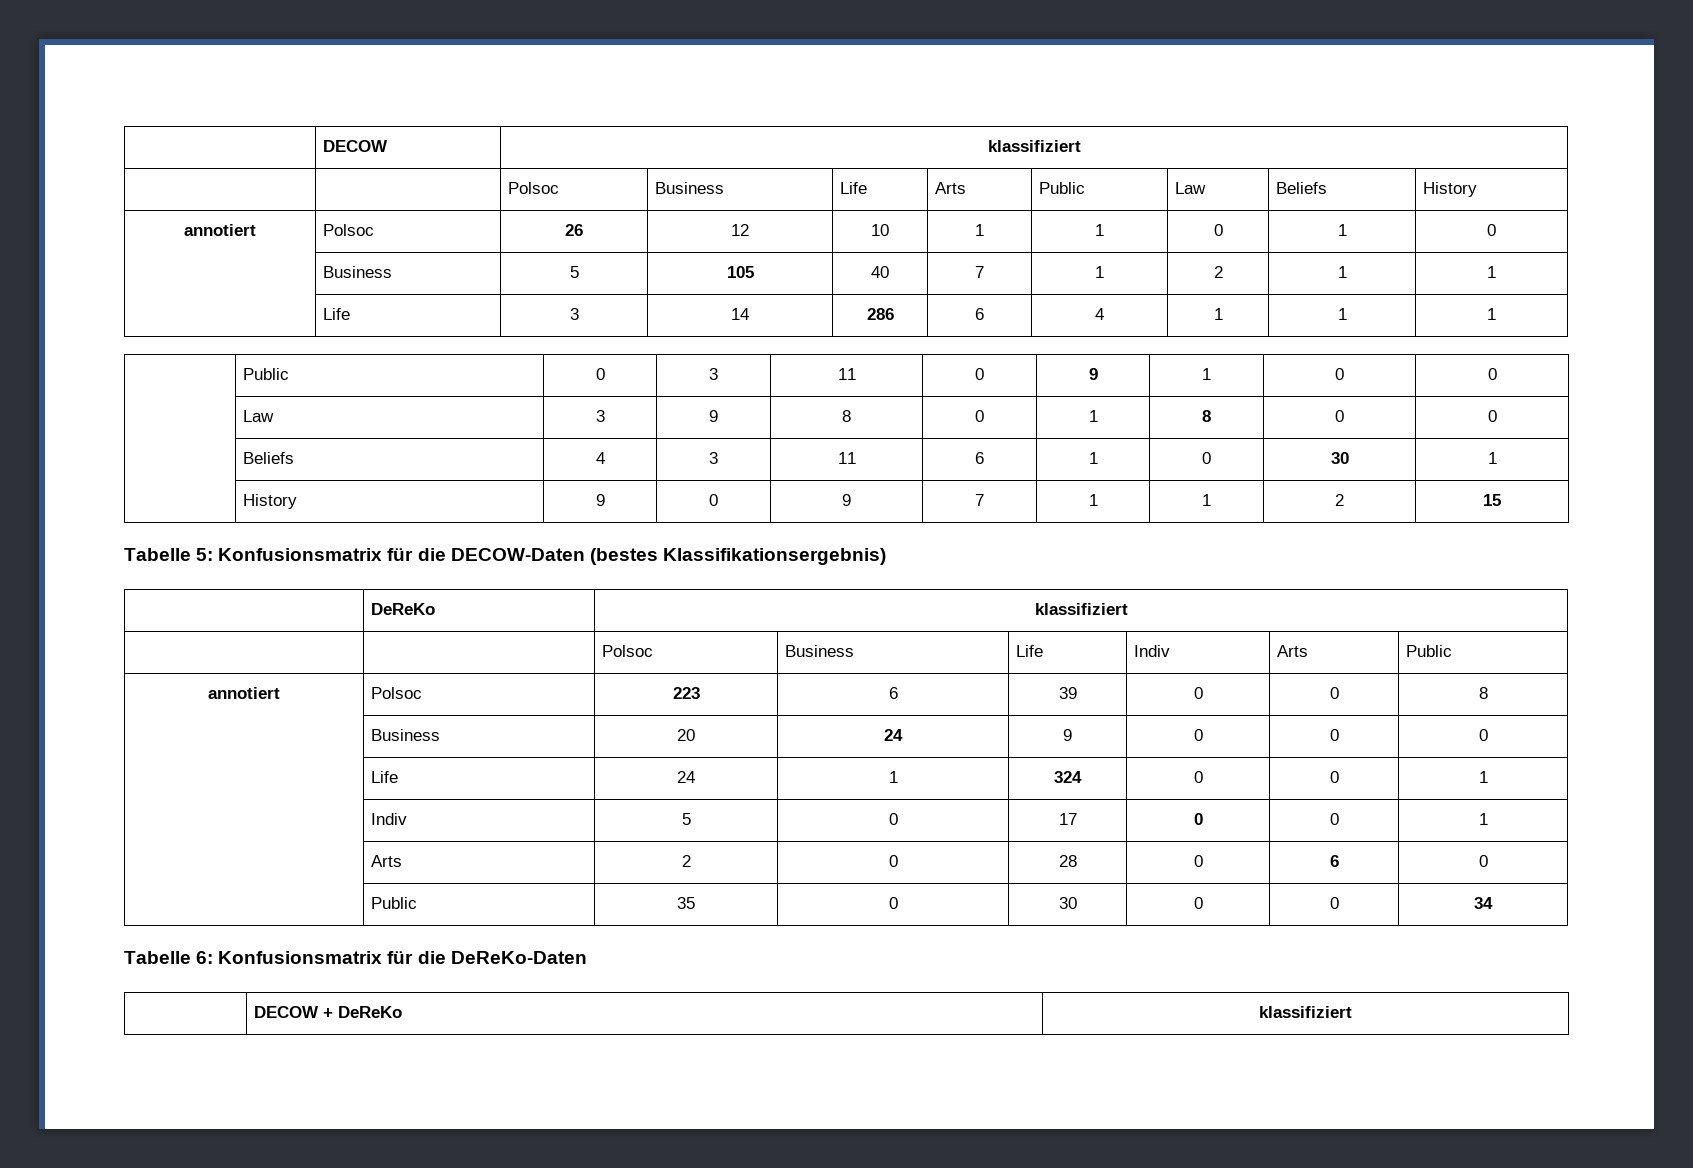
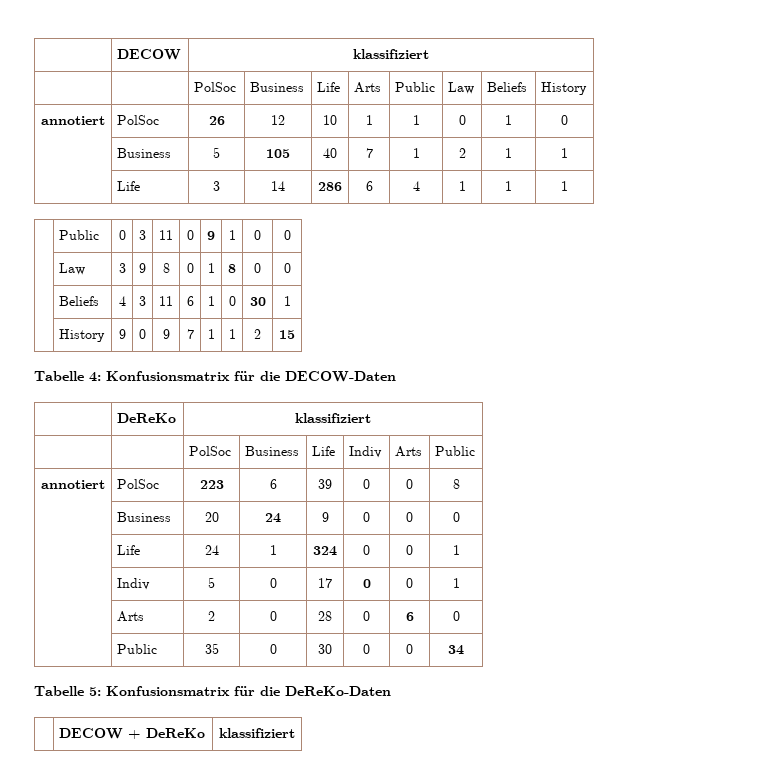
- | | Polsoc | Business | Life | Arts | Public | Law | Beliefs | History
+ | | PolSoc | Business | Life | Arts | Public | Law | Beliefs | History
- annotiert | Polsoc | 26 | 12 | 10 | 1 | 1 | 0 | 1 | 0
+ annotiert | PolSoc | 26 | 12 | 10 | 1 | 1 | 0 | 1 | 0
- Tabelle 5: Konfusionsmatrix für die DECOW-Daten (bestes Klassifikationsergebnis)
+ Tabelle 4: Konfusionsmatrix für die DECOW-Daten
- | | Polsoc | Business | Life | Indiv | Arts | Public
+ | | PolSoc | Business | Life | Indiv | Arts | Public
- annotiert | Polsoc | 223 | 6 | 39 | 0 | 0 | 8
+ annotiert | PolSoc | 223 | 6 | 39 | 0 | 0 | 8
- Tabelle 6: Konfusionsmatrix für die DeReKo-Daten
+ Tabelle 5: Konfusionsmatrix für die DeReKo-Daten

